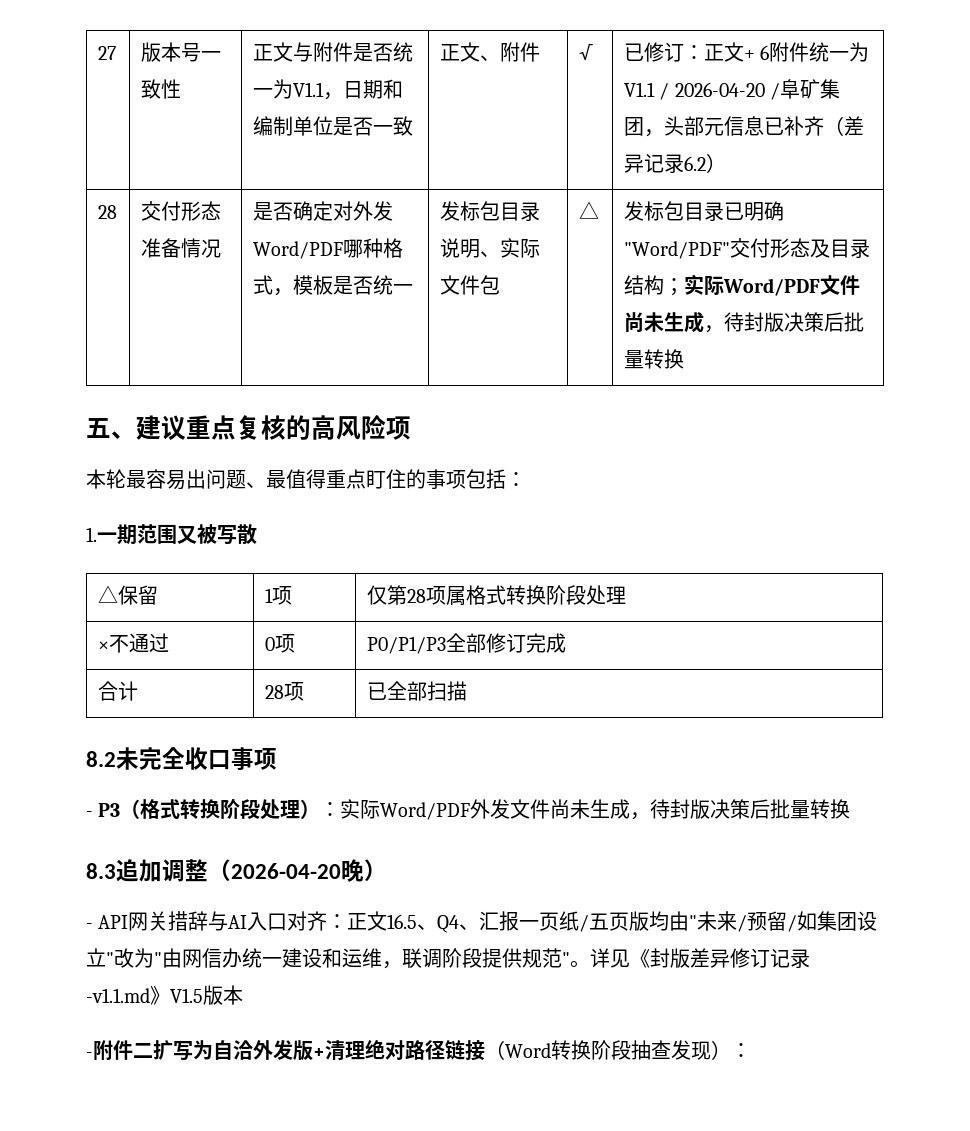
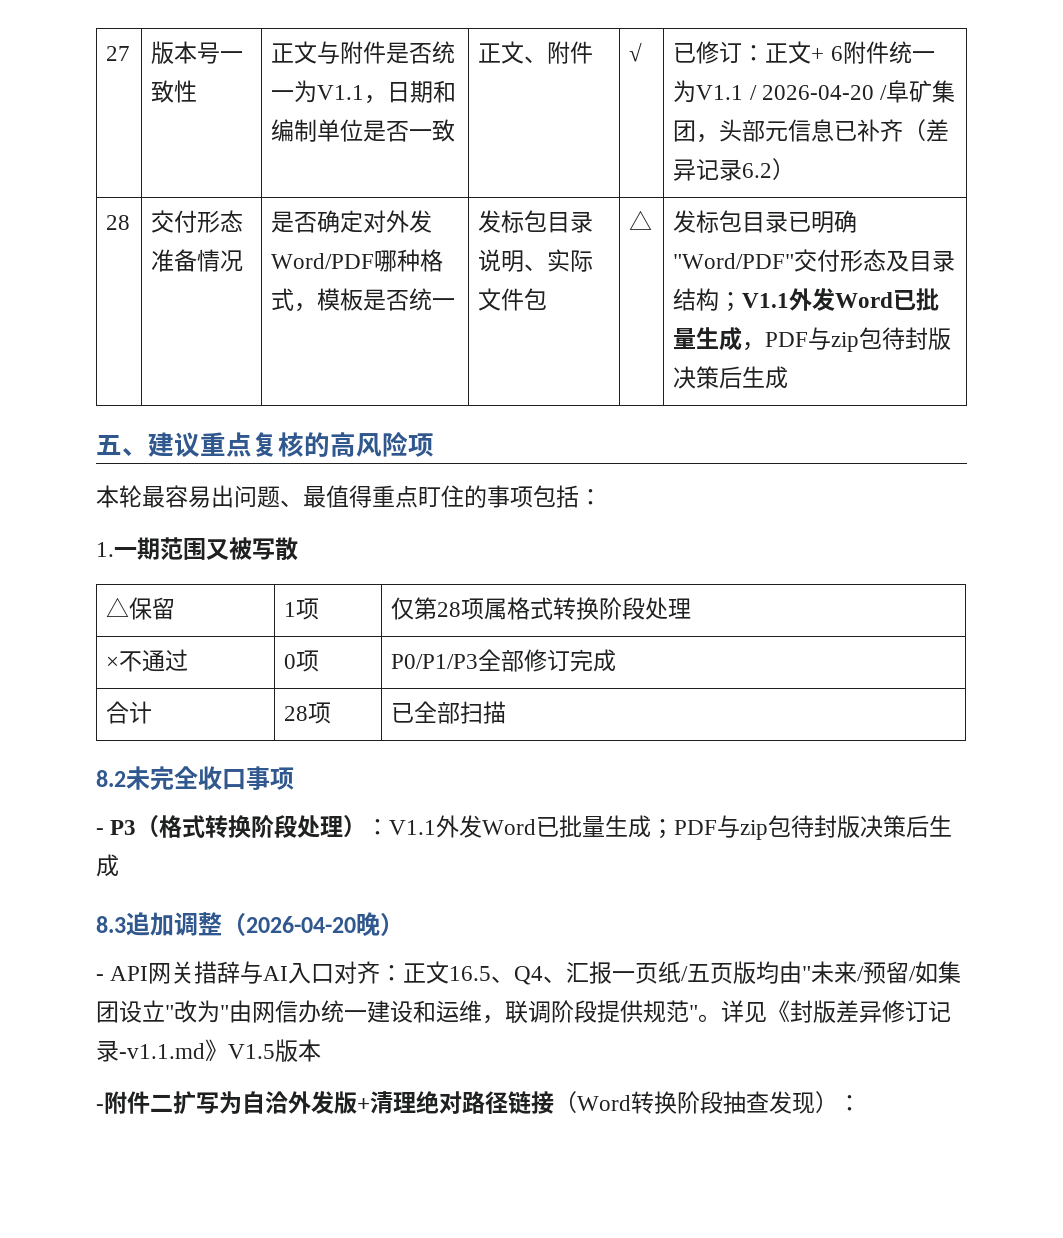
- 发标包目录已明确"Word/PDF"交付形态及目录结构；实际Word/PDF文件尚未生成，待封版决策后批量转换
+ 发标包目录已明确"Word/PDF"交付形态及目录结构；V1.1外发Word已批量生成，PDF与zip包待封版决策后生成
- - P3（格式转换阶段处理）：实际Word/PDF外发文件尚未生成，待封版决策后批量转换
+ - P3（格式转换阶段处理）：V1.1外发Word已批量生成；PDF与zip包待封版决策后生成

